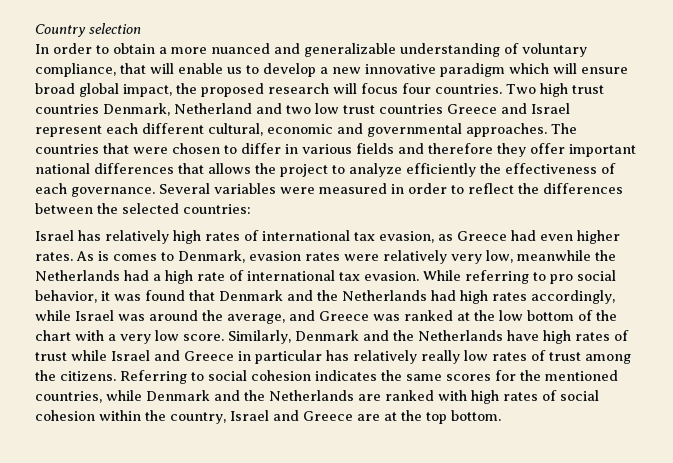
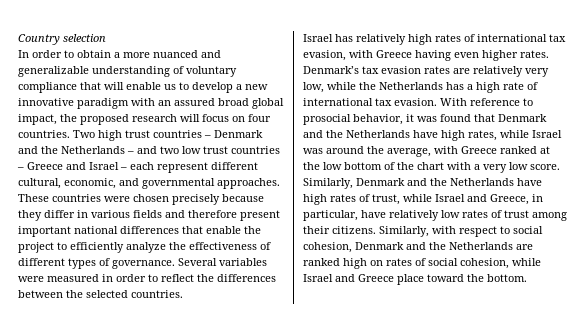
- In order to obtain a more nuanced and generalizable understanding of voluntary compliance, that will enable us to develop a new innovative paradigm which will ensure broad global impact, the proposed research will focus four countries.
+ In order to obtain a more nuanced and generalizable understanding of voluntary compliance that will enable us to develop a new innovative paradigm with an assured broad global impact, the proposed research will focus on four countries.
- Two high trust countries Denmark, Netherland and two low trust countries Greece and Israel represent each different cultural, economic and governmental approaches.
+ Two high trust countries – Denmark and the Netherlands – and two low trust countries – Greece and Israel – each represent different cultural, economic, and governmental approaches.
- The countries that were chosen to differ in various fields and therefore they offer important national differences that allows the project to analyze efficiently the effectiveness of each governance.
+ These countries were chosen precisely because they differ in various fields and therefore present important national differences that enable the project to efficiently analyze the effectiveness of different types of governance.
- Several variables were measured in order to reflect the differences between the selected countries:
+ Several variables were measured in order to reflect the differences between the selected countries.
- Israel has relatively high rates of international tax evasion, as Greece had even higher rates. As is comes to Denmark, evasion rates were relatively very low, meanwhile the Netherlands had a high rate of international tax evasion.
+ Israel has relatively high rates of international tax evasion, with Greece having even higher rates. Denmark’s tax evasion rates are relatively very low, while the Netherlands has a high rate of international tax evasion.
- While referring to pro social behavior, it was found that Denmark and the Netherlands had high rates accordingly, while Israel was around the average, and Greece was ranked at the low bottom of the chart with a very low score.
+ With reference to prosocial behavior, it was found that Denmark and the Netherlands have high rates, while Israel was around the average, with Greece ranked at the low bottom of the chart with a very low score.
- Similarly, Denmark and the Netherlands have high rates of trust while Israel and Greece in particular has relatively really low rates of trust among the citizens. Referring to social cohesion indicates the same scores for the mentioned countries, while Denmark and the Netherlands are ranked with high rates of social cohesion within the country, Israel and Greece are at the top bottom.
+ Similarly, Denmark and the Netherlands have high rates of trust, while Israel and Greece, in particular, have relatively low rates of trust among their citizens. Similarly, with respect to social cohesion, Denmark and the Netherlands are ranked high on rates of social cohesion, while Israel and Greece place toward the bottom.

